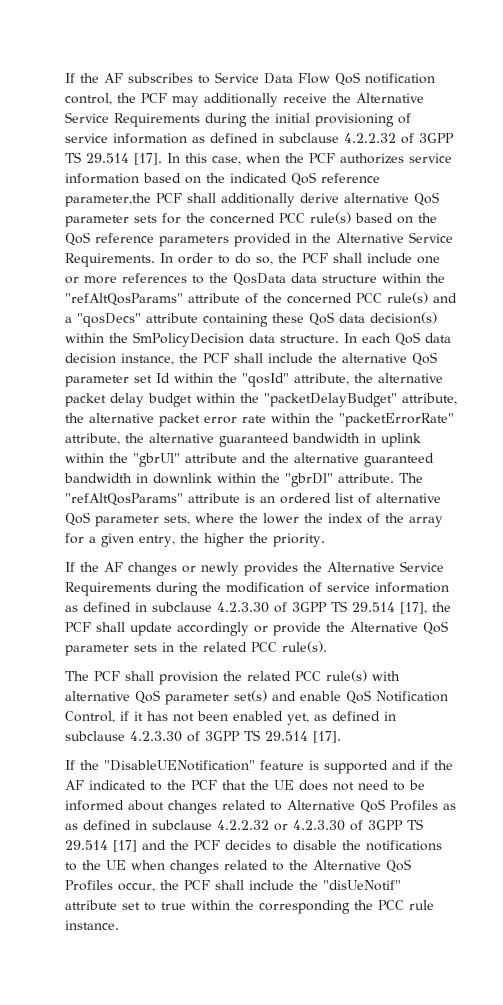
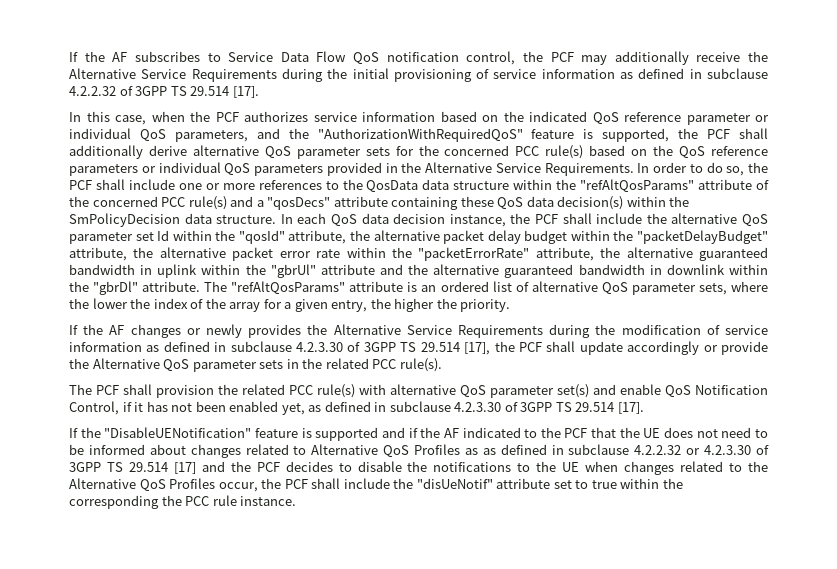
- If the AF subscribes to Service Data Flow QoS notification control, the PCF may additionally receive the Alternative Service Requirements during the initial provisioning of service information as defined in subclause 4.2.2.32 of 3GPP TS 29.514 [17]. In this case, when the PCF authorizes service information based on the indicated QoS reference parameter,the PCF shall additionally derive alternative QoS parameter sets for the concerned PCC rule(s) based on the QoS reference parameters provided in the Alternative Service Requirements.
+ If the AF subscribes to Service Data Flow QoS notification control, the PCF may additionally receive the Alternative Service Requirements during the initial provisioning of service information as defined in subclause 4.2.2.32 of 3GPP TS 29.514 [17].
+ In this case, when the PCF authorizes service information based on the indicated QoS reference parameter or individual QoS parameters, and the "AuthorizationWithRequiredQoS" feature is supported, the PCF shall additionally derive alternative QoS parameter sets for the concerned PCC rule(s) based on the QoS reference parameters or individual QoS parameters provided in the Alternative Service Requirements.

